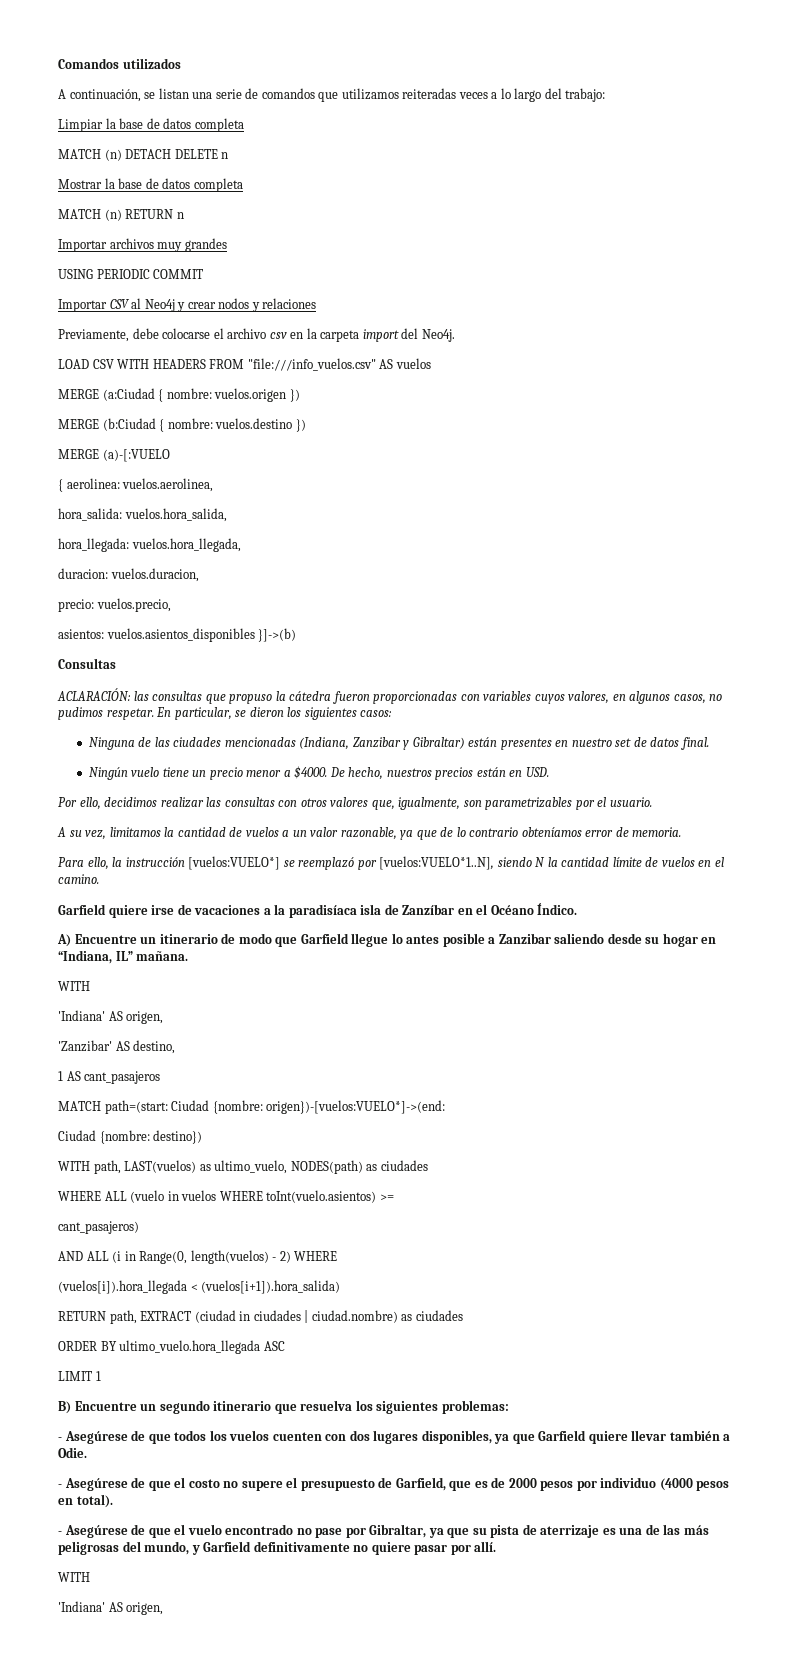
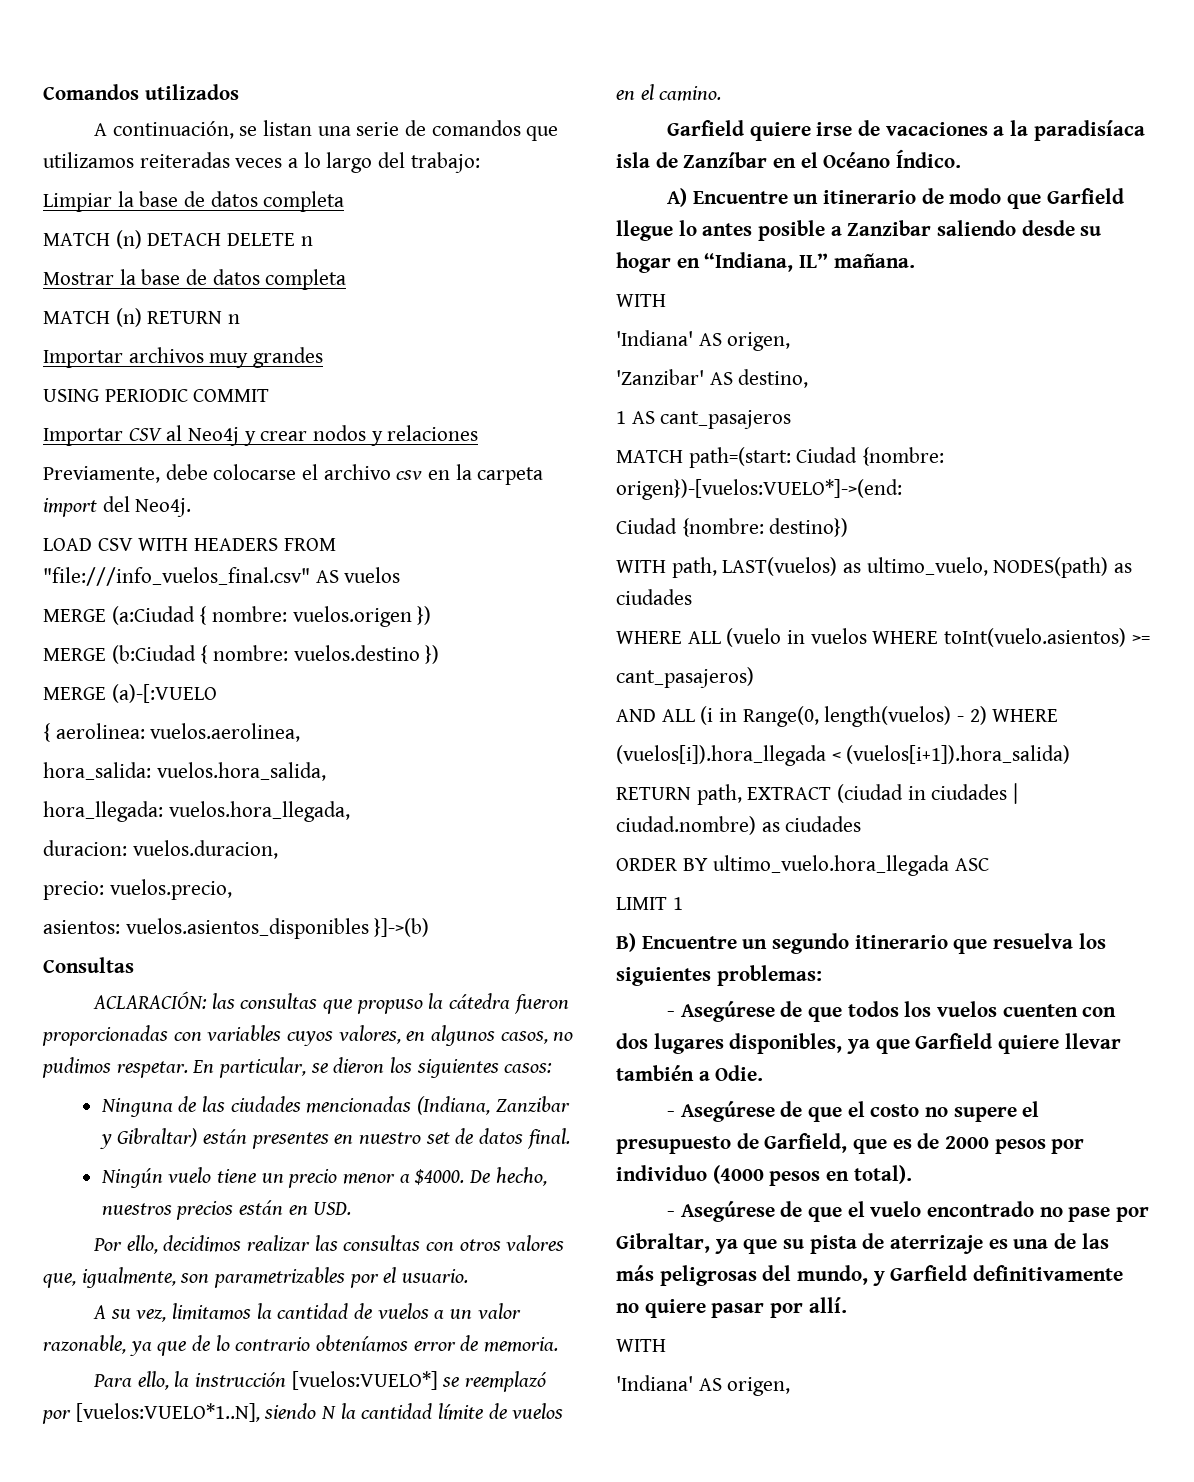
- LOAD CSV WITH HEADERS FROM "file:///info_vuelos.csv" AS vuelos
+ LOAD CSV WITH HEADERS FROM "file:///info_vuelos_final.csv" AS vuelos

